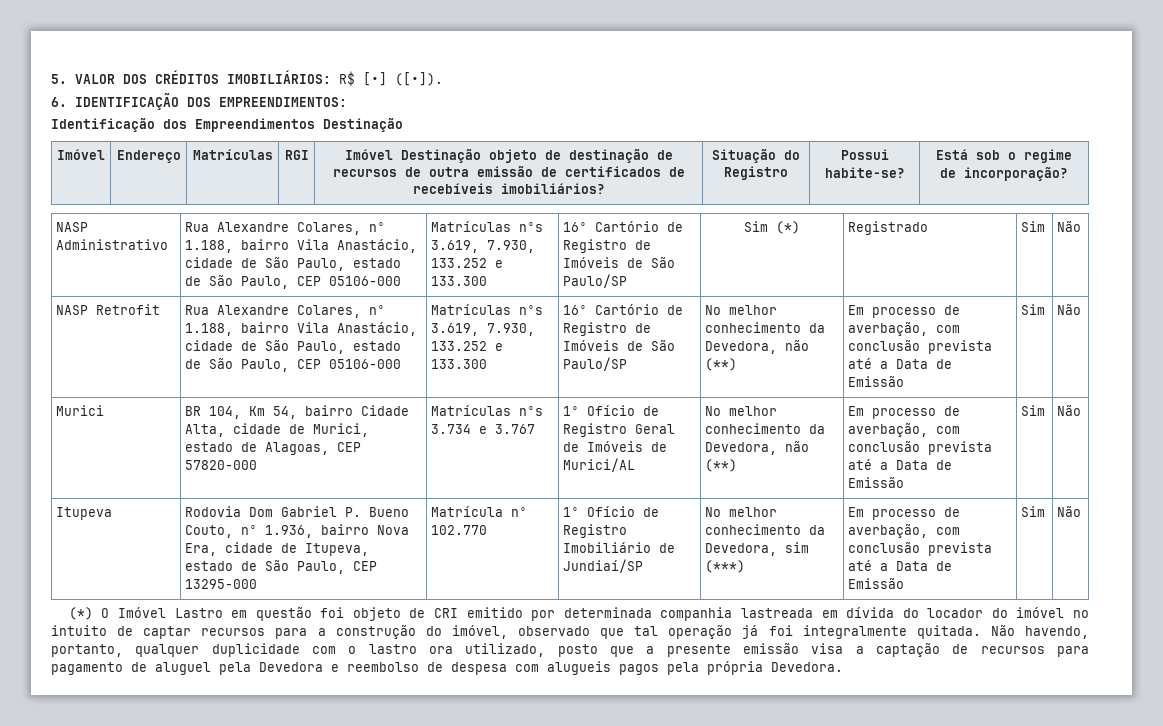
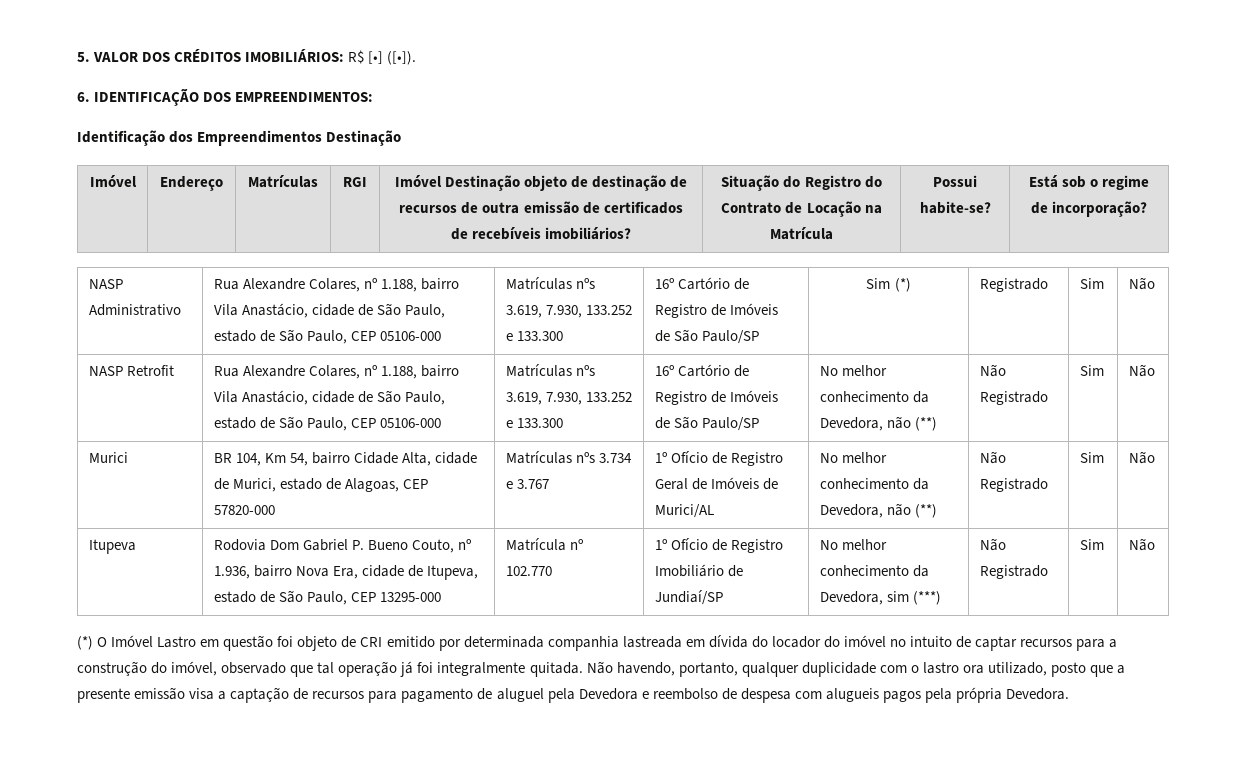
- Imóvel | Endereço | Matrículas | RGI | Imóvel Destinação objeto de destinação de recursos de outra emissão de certificados de recebíveis imobiliários? | Situação do Registro | Possui habite-se? | Está sob o regime de incorporação?
+ Imóvel | Endereço | Matrículas | RGI | Imóvel Destinação objeto de destinação de recursos de outra emissão de certificados de recebíveis imobiliários? | Situação do Registro do Contrato de Locação na Matrícula | Possui habite-se? | Está sob o regime de incorporação?
- 16º Cartório de Registro de Imóveis de São Paulo/SP | No melhor conhecimento da Devedora, não (**) | Em processo de averbação, com conclusão prevista até a Data de Emissão
+ 16º Cartório de Registro de Imóveis de São Paulo/SP | No melhor conhecimento da Devedora, não (**) | Não Registrado
- 1º Ofício de Registro Geral de Imóveis de Murici/AL | No melhor conhecimento da Devedora, não (**) | Em processo de averbação, com conclusão prevista até a Data de Emissão
+ 1º Ofício de Registro Geral de Imóveis de Murici/AL | No melhor conhecimento da Devedora, não (**) | Não Registrado
- No melhor conhecimento da Devedora, sim (***) | Em processo de averbação, com conclusão prevista até a Data de Emissão
+ No melhor conhecimento da Devedora, sim (***) | Não Registrado

